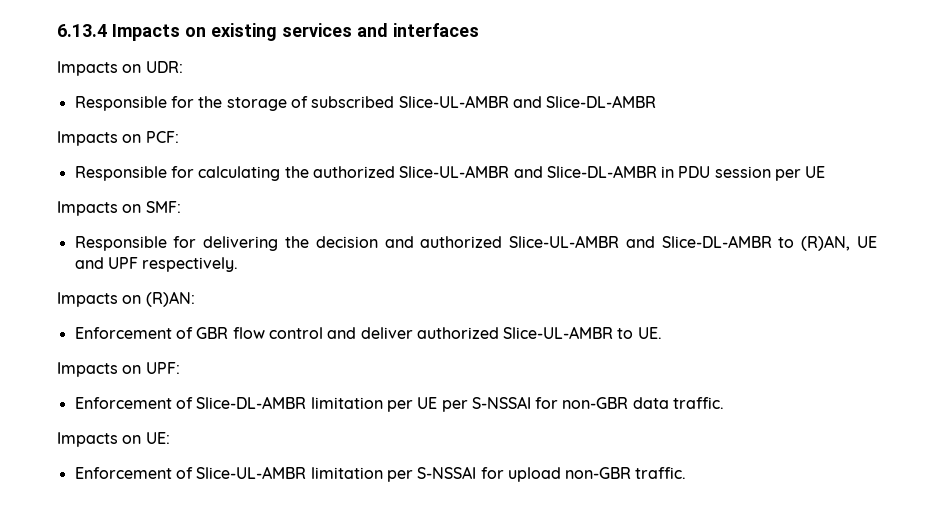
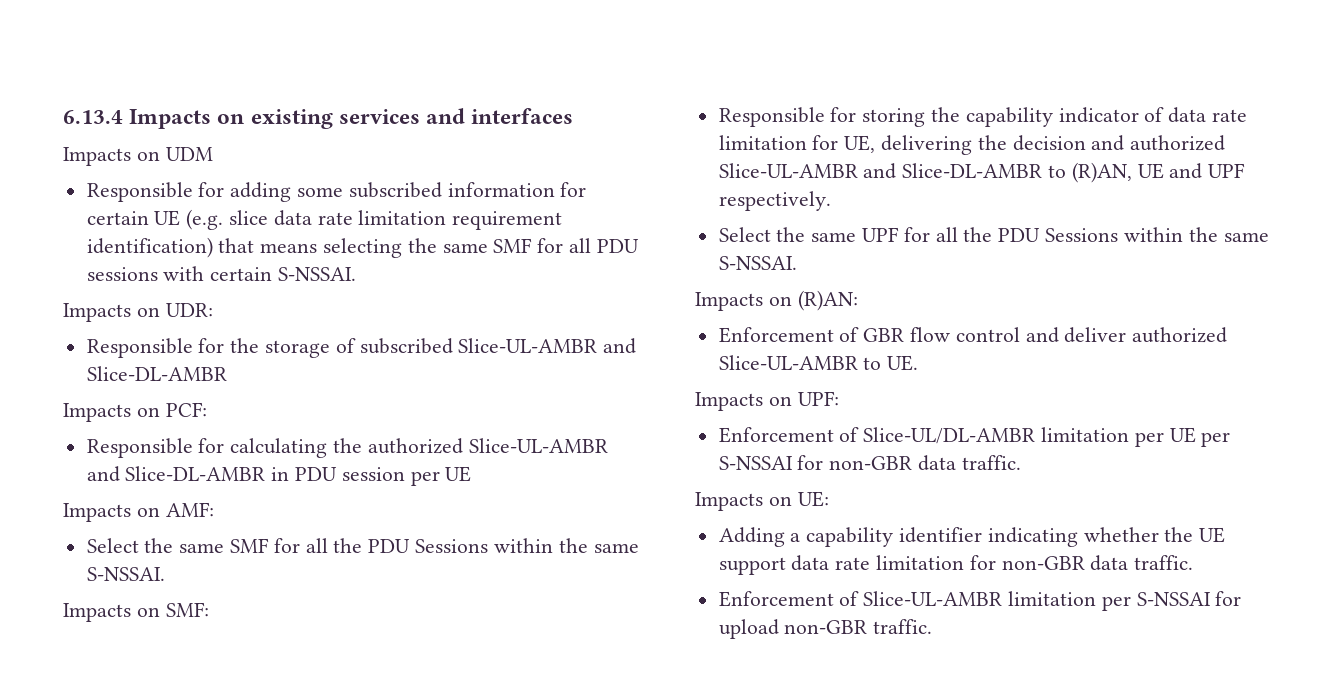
+ Impacts on UDM
+ Responsible for adding some subscribed information for certain UE (e.g. slice data rate limitation requirement identification) that means selecting the same SMF for all PDU sessions with certain S-NSSAI.
+ Impacts on AMF:
+ Select the same SMF for all the PDU Sessions within the same S-NSSAI.
- Responsible for delivering the decision and authorized Slice-UL-AMBR and Slice-DL-AMBR to (R)AN, UE and UPF respectively.
+ Responsible for storing the capability indicator of data rate limitation for UE, delivering the decision and authorized Slice-UL-AMBR and Slice-DL-AMBR to (R)AN, UE and UPF respectively.
+ Select the same UPF for all the PDU Sessions within the same S-NSSAI.
- Enforcement of Slice-DL-AMBR limitation per UE per S-NSSAI for non-GBR data traffic.
+ Enforcement of Slice-UL/DL-AMBR limitation per UE per S-NSSAI for non-GBR data traffic.
+ Adding a capability identifier indicating whether the UE support data rate limitation for non-GBR data traffic.

